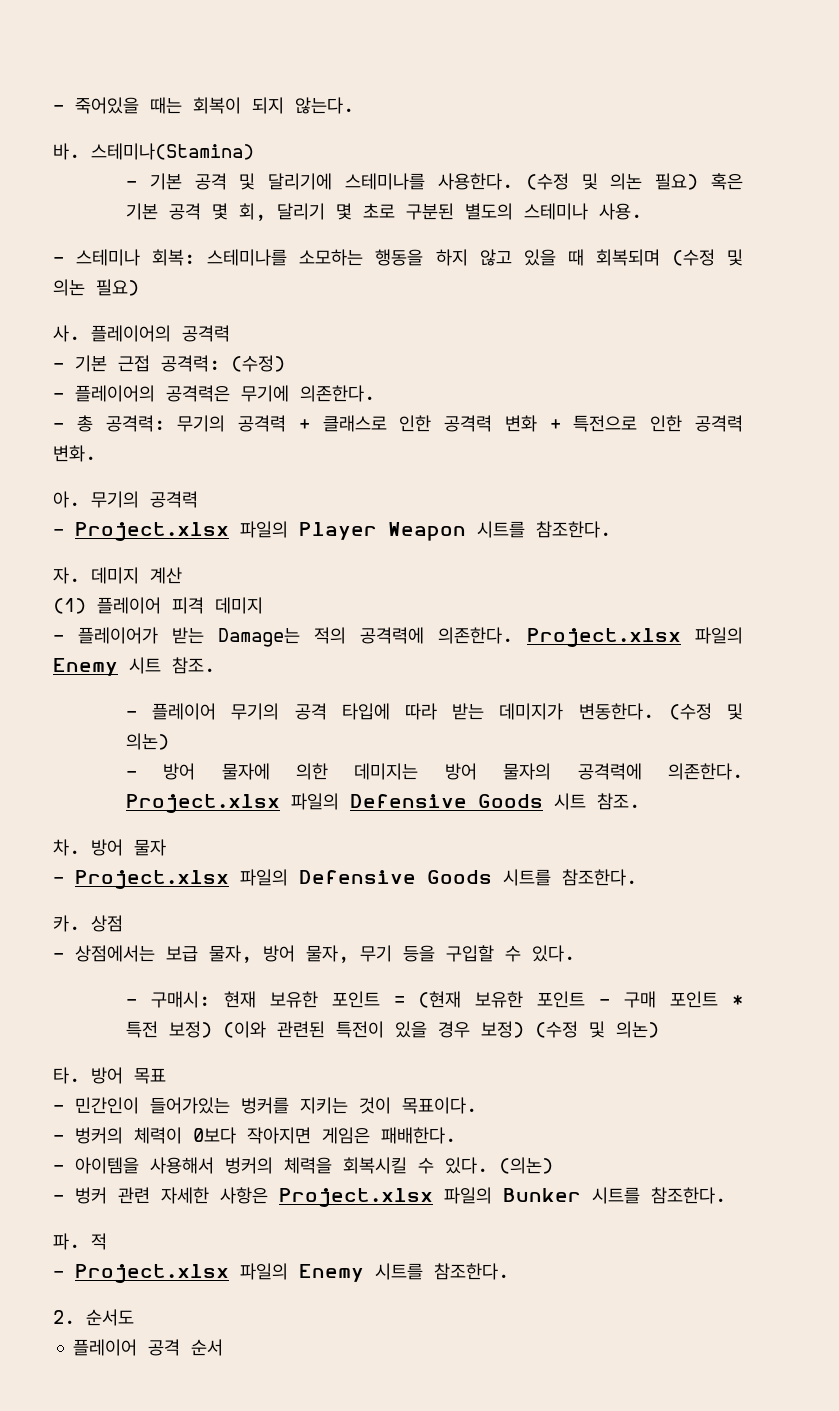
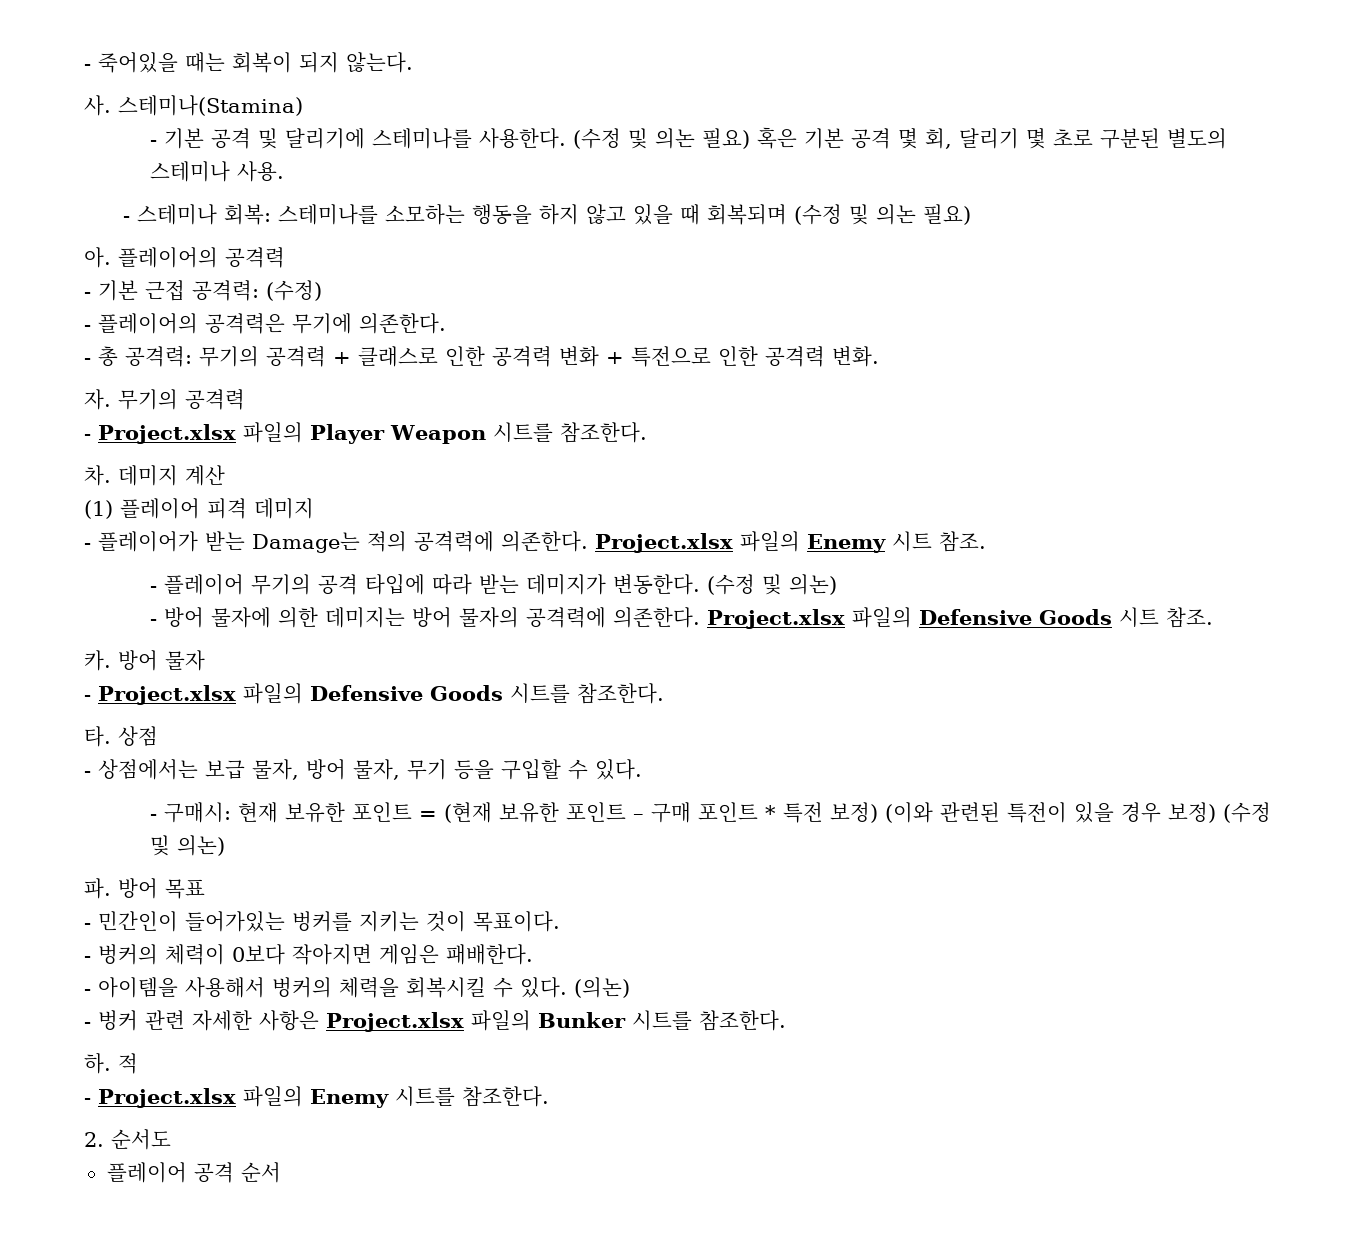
- 바.
+ 사.
- 사.
+ 아.
- 아.
+ 자.
- 자.
+ 차.
- 차.
+ 카.
- 카.
+ 타.
- 타.
+ 파.
- 파.
+ 하.

